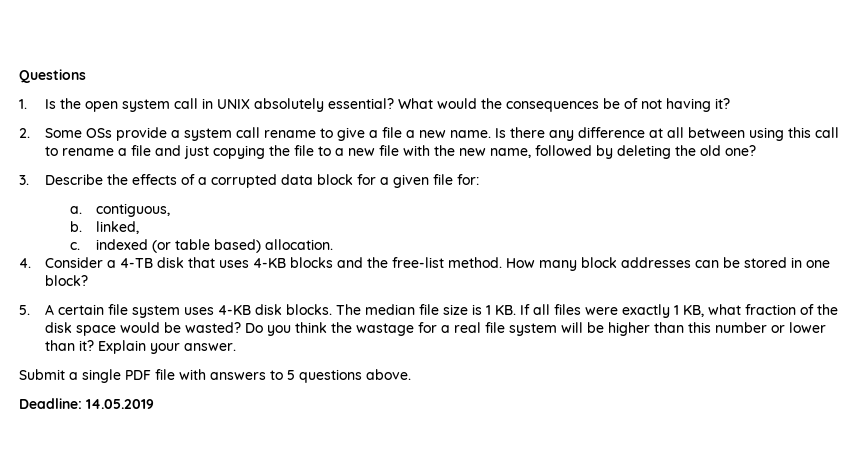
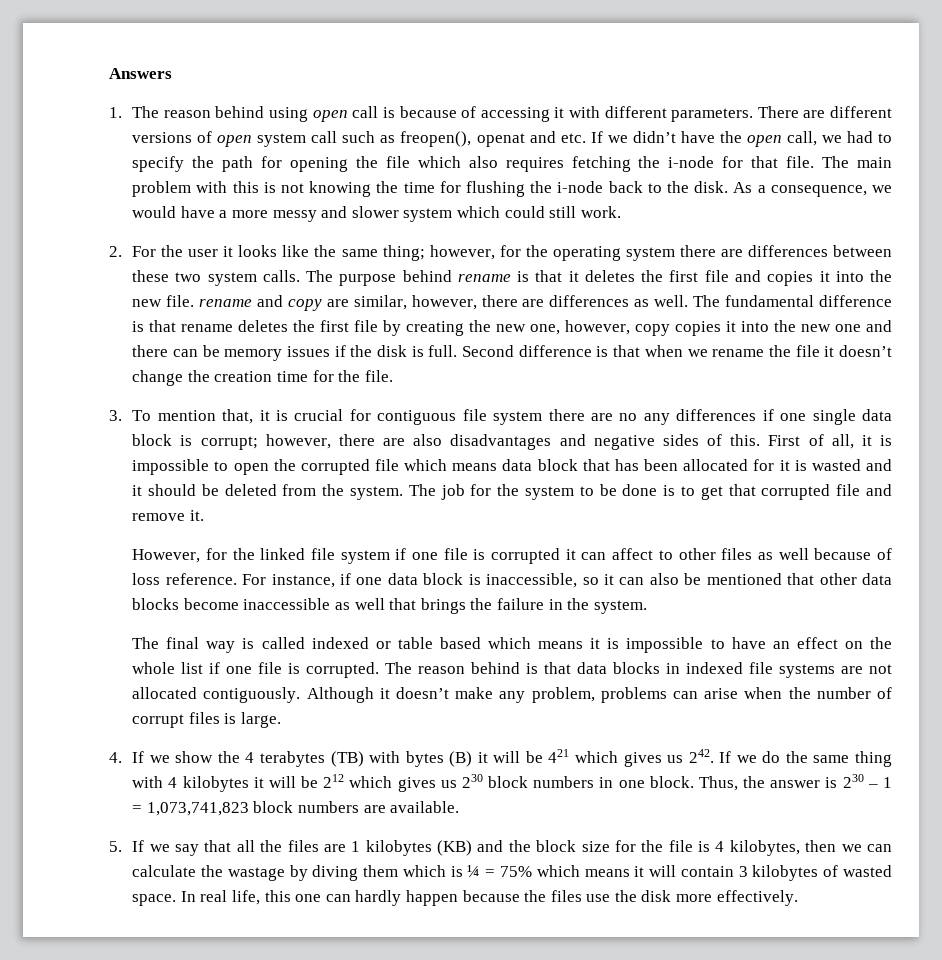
- Questions
+ Answers
- 1. Is the open system call in UNIX absolutely essential? What would the consequences be of not having it?
- 2. Some OSs provide a system call rename to give a file a new name. Is there any difference at all between using this call to rename a file and just copying the file to a new file with the new name, followed by deleting the old one?
- 3. Describe the effects of a corrupted data block for a given file for:
- a. contiguous,
- b. linked,
- c. indexed (or table based) allocation.
- 4. Consider a 4-TB disk that uses 4-KB blocks and the free-list method. How many block addresses can be stored in one block?
- 5. A certain file system uses 4-KB disk blocks. The median file size is 1 KB. If all files were exactly 1 KB, what fraction of the disk space would be wasted? Do you think the wastage for a real file system will be higher than this number or lower than it? Explain your answer.
- Submit a single PDF file with answers to 5 questions above.
- Deadline: 14.05.2019
+ 1. The reason behind using open call is because of accessing it with different parameters. There are different versions of open system call such as freopen(), openat and etc. If we didn’t have the open call, we had to specify the path for opening the file which also requires fetching the i-node for that file. The main problem with this is not knowing the time for flushing the i-node back to the disk. As a consequence, we would have a more messy and slower system which could still work.
+ 2. For the user it looks like the same thing; however, for the operating system there are differences between these two system calls. The purpose behind rename is that it deletes the first file and copies it into the new file. rename and copy are similar, however, there are differences as well. The fundamental difference is that rename deletes the first file by creating the new one, however, copy copies it into the new one and there can be memory issues if the disk is full. Second difference is that when we rename the file it doesn’t change the creation time for the file.
+ 3. To mention that, it is crucial for contiguous file system there are no any differences if one single data block is corrupt; however, there are also disadvantages and negative sides of this. First of all, it is impossible to open the corrupted file which means data block that has been allocated for it is wasted and it should be deleted from the system. The job for the system to be done is to get that corrupted file and remove it.
+ However, for the linked file system if one file is corrupted it can affect to other files as well because of loss reference. For instance, if one data block is inaccessible, so it can also be mentioned that other data blocks become inaccessible as well that brings the failure in the system.
+ The final way is called indexed or table based which means it is impossible to have an effect on the whole list if one file is corrupted. The reason behind is that data blocks in indexed file systems are not allocated contiguously. Although it doesn’t make any problem, problems can arise when the number of corrupt files is large.
+ 4. If we show the 4 terabytes (TB) with bytes (B) it will be 421 which gives us 242. If we do the same thing with 4 kilobytes it will be 212 which gives us 230 block numbers in one block. Thus, the answer is 230 – 1 = 1,073,741,823 block numbers are available.
+ 5. If we say that all the files are 1 kilobytes (KB) and the block size for the file is 4 kilobytes, then we can calculate the wastage by diving them which is ¼ = 75% which means it will contain 3 kilobytes of wasted space. In real life, this one can hardly happen because the files use the disk more effectively.

